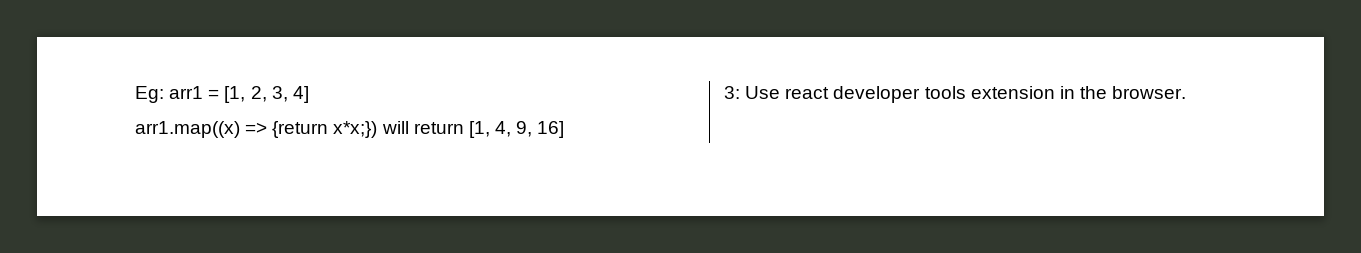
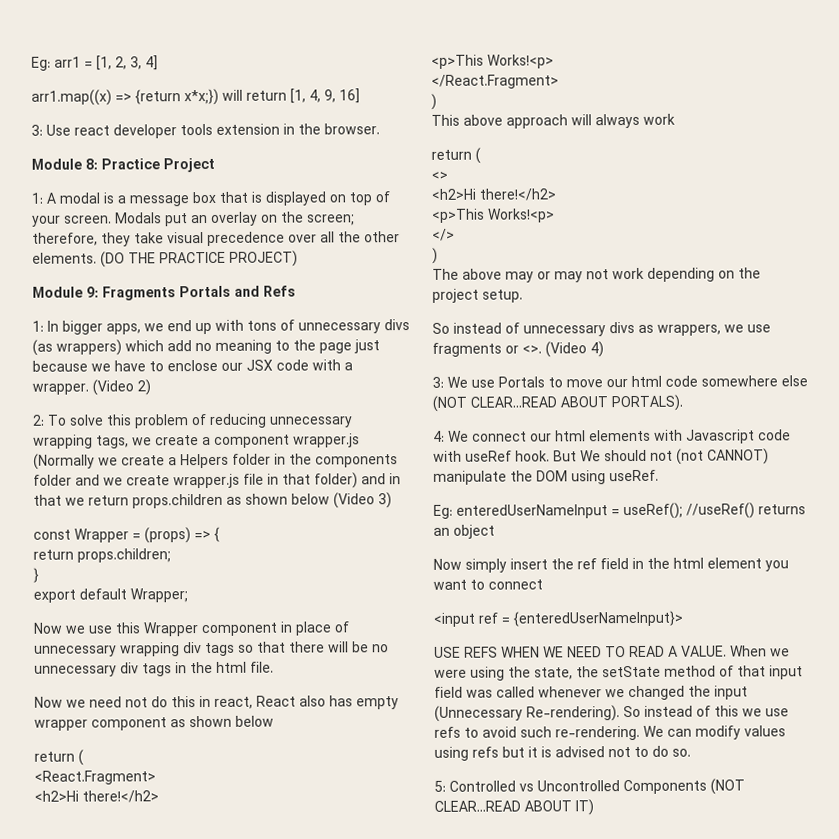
+ Module 8: Practice Project
+ 1: A modal is a message box that is displayed on top of your screen. Modals put an overlay on the screen; therefore, they take visual precedence over all the other elements. (DO THE PRACTICE PROJECT)
+ Module 9: Fragments Portals and Refs
+ 1: In bigger apps, we end up with tons of unnecessary divs (as wrappers) which add no meaning to the page just because we have to enclose our JSX code with a wrapper. (Video 2)
+ 2: To solve this problem of reducing unnecessary wrapping tags, we create a component wrapper.js (Normally we create a Helpers folder in the components folder and we create wrapper.js file in that folder) and in that we return props.children as shown below (Video 3)
+ const Wrapper = (props) => {
+ return props.children;
+ }
+ export default Wrapper;
+ Now we use this Wrapper component in place of unnecessary wrapping div tags so that there will be no unnecessary div tags in the html file.
+ Now we need not do this in react, React also has empty wrapper component as shown below
+ return (
+ <React.Fragment>
+ <h2>Hi there!</h2>
+ <p>This Works!<p>
+ </React.Fragment>
+ )
+ This above approach will always work
+ return (
+ <>
+ <h2>Hi there!</h2>
+ <p>This Works!<p>
+ </>
+ )
+ The above may or may not work depending on the project setup.
+ So instead of unnecessary divs as wrappers, we use fragments or <>. (Video 4)
+ 3: We use Portals to move our html code somewhere else (NOT CLEAR…READ ABOUT PORTALS).
+ 4: We connect our html elements with Javascript code with useRef hook. But We should not (not CANNOT) manipulate the DOM using useRef.
+ Eg: enteredUserNameInput = useRef(); //useRef() returns an object
+ Now simply insert the ref field in the html element you want to connect
+ <input ref = {enteredUserNameInput}>
+ USE REFS WHEN WE NEED TO READ A VALUE. When we were using the state, the setState method of that input field was called whenever we changed the input (Unnecessary Re-rendering). So instead of this we use refs to avoid such re-rendering. We can modify values using refs but it is advised not to do so.
+ 5: Controlled vs Uncontrolled Components (NOT CLEAR…READ ABOUT IT)

